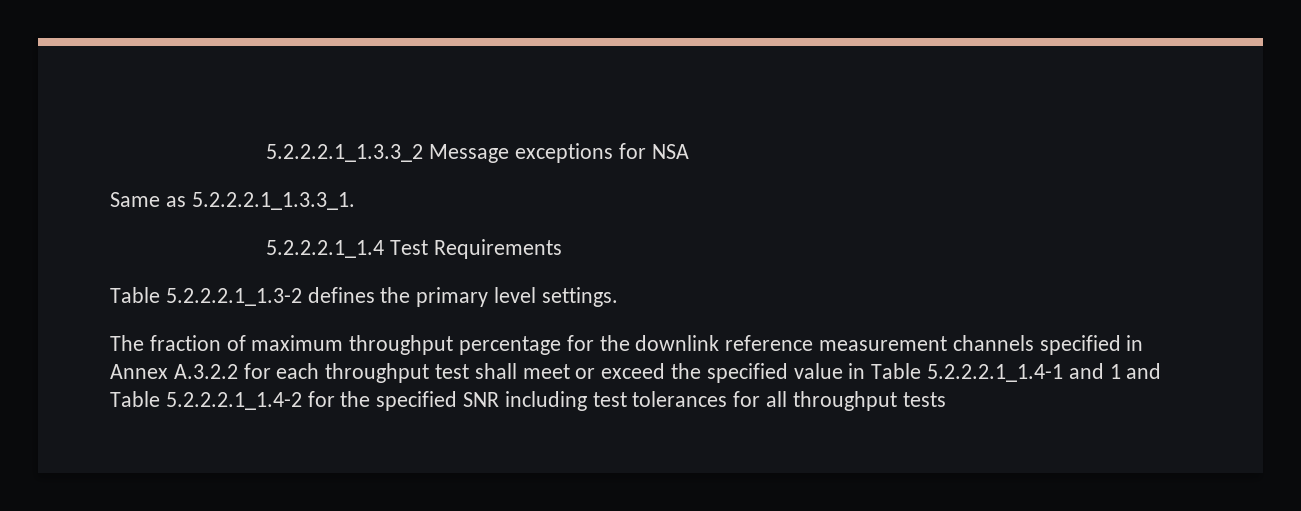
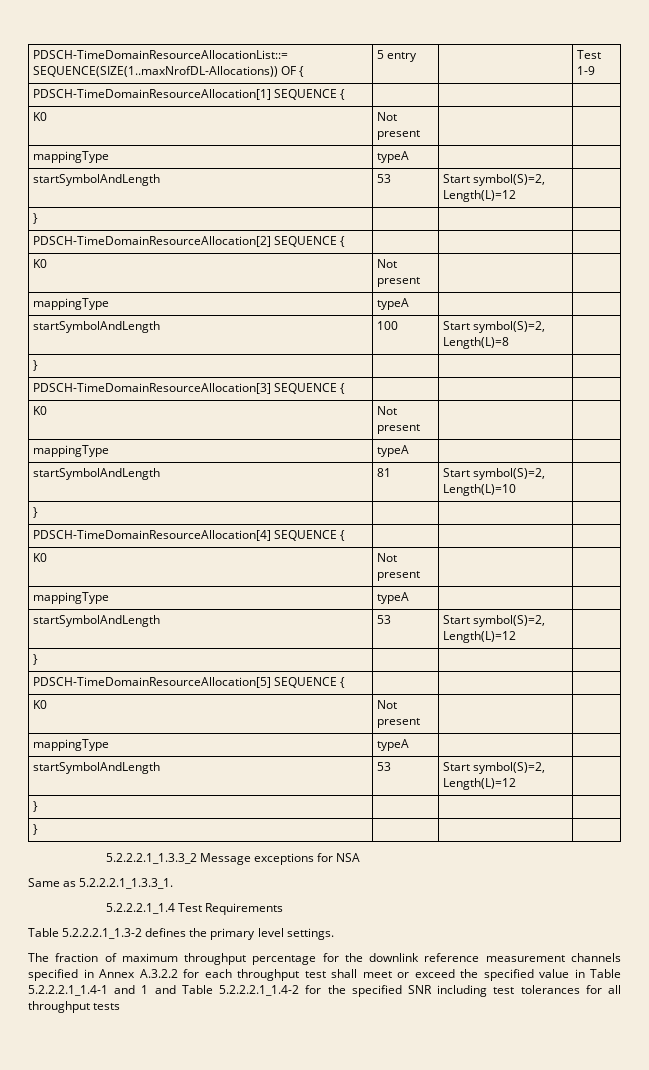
+ PDSCH-TimeDomainResourceAllocationList::= SEQUENCE(SIZE(1..maxNrofDL-Allocations)) OF { | 5 entry | | Test 1-9
+ PDSCH-TimeDomainResourceAllocation[1] SEQUENCE { | | |
+ K0 | Not present | |
+ mappingType | typeA | |
+ startSymbolAndLength | 53 | Start symbol(S)=2, Length(L)=12 |
+ } | | |
+ PDSCH-TimeDomainResourceAllocation[2] SEQUENCE { | | |
+ K0 | Not present | |
+ mappingType | typeA | |
+ startSymbolAndLength | 100 | Start symbol(S)=2, Length(L)=8 |
+ } | | |
+ PDSCH-TimeDomainResourceAllocation[3] SEQUENCE { | | |
+ K0 | Not present | |
+ mappingType | typeA | |
+ startSymbolAndLength | 81 | Start symbol(S)=2, Length(L)=10 |
+ } | | |
+ PDSCH-TimeDomainResourceAllocation[4] SEQUENCE { | | |
+ K0 | Not present | |
+ mappingType | typeA | |
+ startSymbolAndLength | 53 | Start symbol(S)=2, Length(L)=12 |
+ } | | |
+ PDSCH-TimeDomainResourceAllocation[5] SEQUENCE { | | |
+ K0 | Not present | |
+ mappingType | typeA | |
+ startSymbolAndLength | 53 | Start symbol(S)=2, Length(L)=12 |
+ } | | |
+ } | | |

